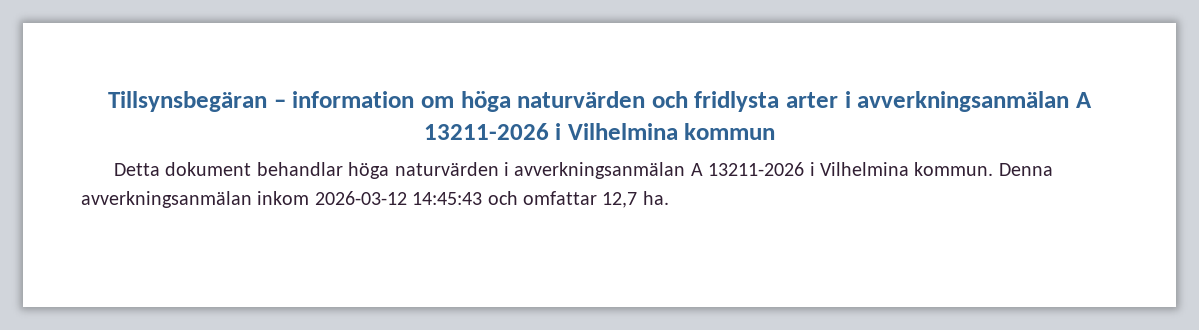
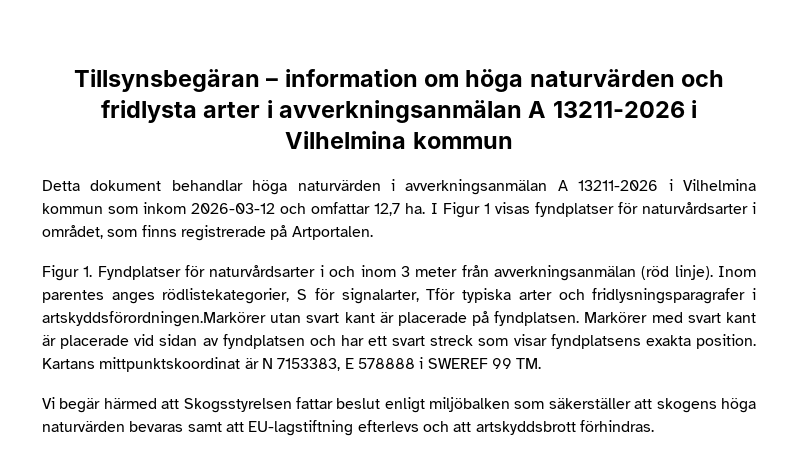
- Detta dokument behandlar höga naturvärden i avverkningsanmälan A 13211-2026 i Vilhelmina kommun. Denna avverkningsanmälan inkom 2026-03-12 14:45:43 och omfattar 12,7 ha.
+ Detta dokument behandlar höga naturvärden i avverkningsanmälan A 13211-2026 i Vilhelmina kommun som inkom 2026-03-12 och omfattar 12,7 ha.
+ I Figur 1 visas fyndplatser för naturvårdsarter i området, som finns registrerade på Artportalen.
+ Figur 1. Fyndplatser för naturvårdsarter i och inom 3 meter från avverkningsanmälan (röd linje). Inom parentes anges rödlistekategorier, S för signalarter, Tför typiska arter och fridlysningsparagrafer i artskyddsförordningen.Markörer utan svart kant är placerade på fyndplatsen. Markörer med svart kant är placerade vid sidan av fyndplatsen och har ett svart streck som visar fyndplatsens exakta position. Kartans mittpunktskoordinat är N 7153383, E 578888 i SWEREF 99 TM.
+ Vi begär härmed att Skogsstyrelsen fattar beslut enligt miljöbalken som säkerställer att skogens höga naturvärden bevaras samt att EU-lagstiftning efterlevs och att artskyddsbrott förhindras.

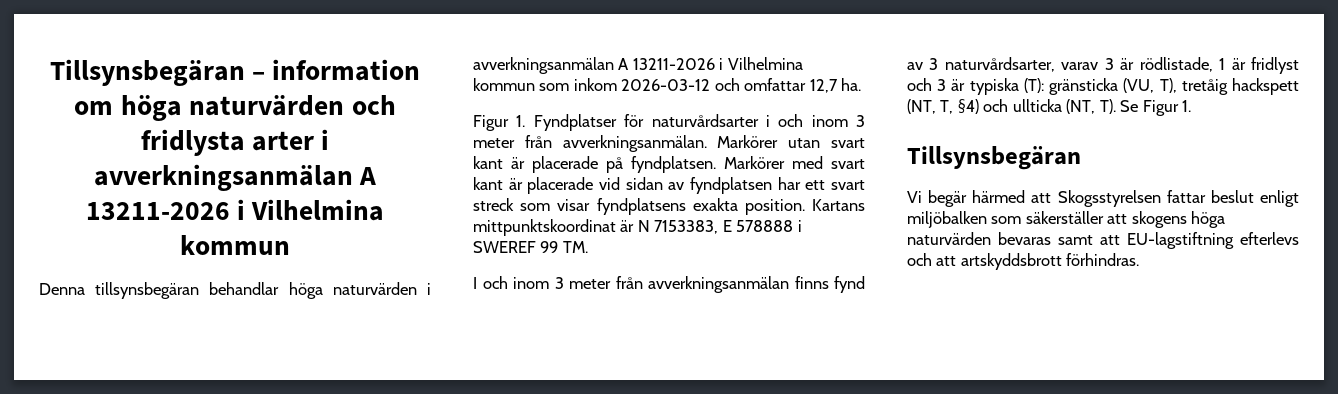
- Detta dokument behandlar höga naturvärden i avverkningsanmälan A 13211-2026 i Vilhelmina kommun som inkom 2026-03-12 och omfattar 12,7 ha. I Figur 1 visas fyndplatser för naturvårdsarter i området, som finns registrerade på Artportalen.
+ Denna tillsynsbegäran behandlar höga naturvärden i avverkningsanmälan A 13211-2026 i Vilhelmina kommun som inkom 2026-03-12 och omfattar 12,7 ha.
- Figur 1. Fyndplatser för naturvårdsarter i och inom 3 meter från avverkningsanmälan (röd linje). Inom parentes anges rödlistekategorier, S för signalarter, Tför typiska arter och fridlysningsparagrafer i artskyddsförordningen.Markörer utan svart kant är placerade på fyndplatsen.
+ Figur 1. Fyndplatser för naturvårdsarter i och inom 3 meter från avverkningsanmälan. Markörer utan svart kant är placerade på fyndplatsen.
- Markörer med svart kant är placerade vid sidan av fyndplatsen och har ett svart streck som visar fyndplatsens exakta position.
+ Markörer med svart kant är placerade vid sidan av fyndplatsen har ett svart streck som visar fyndplatsens exakta position.
+ I och inom 3 meter från avverkningsanmälan finns fynd av 3 naturvårdsarter, varav 3 är rödlistade, 1 är fridlyst och 3 är typiska (T): gränsticka (VU, T), tretåig hackspett (NT, T, §4) och ullticka (NT, T). Se Figur 1.
+ Tillsynsbegäran

